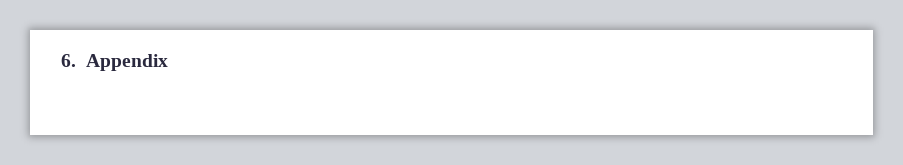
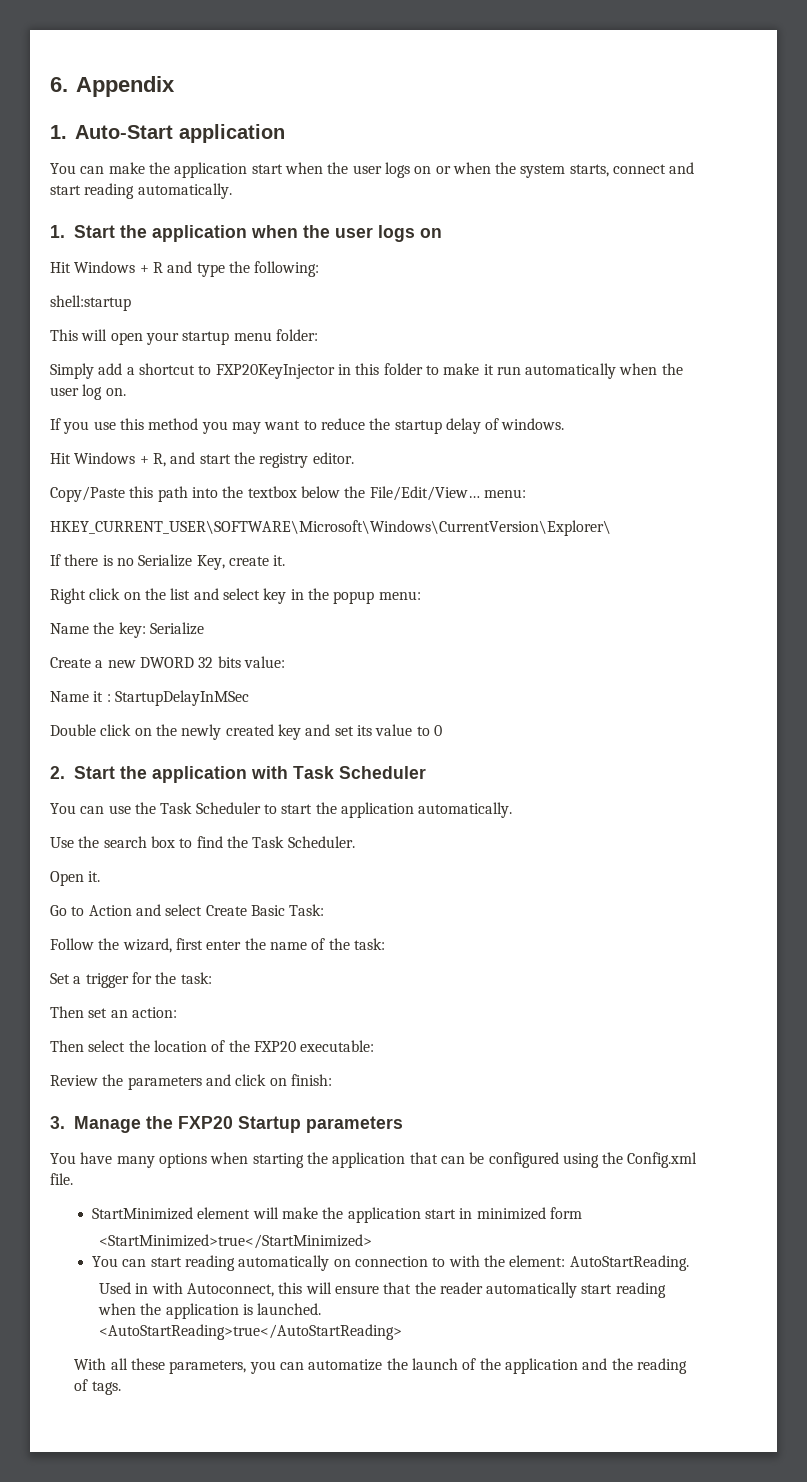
+ 1. Auto-Start application
+ You can make the application start when the user logs on or when the system starts, connect and start reading automatically.
+ 1. Start the application when the user logs on
+ Hit Windows + R and type the following:
+ shell:startup
+ This will open your startup menu folder:
+ Simply add a shortcut to FXP20KeyInjector in this folder to make it run automatically when the user log on.
+ If you use this method you may want to reduce the startup delay of windows.
+ Hit Windows + R, and start the registry editor.
+ Copy/Paste this path into the textbox below the File/Edit/View… menu:
+ HKEY_CURRENT_USER\SOFTWARE\Microsoft\Windows\CurrentVersion\Explorer\
+ If there is no Serialize Key, create it.
+ Right click on the list and select key in the popup menu:
+ Name the key: Serialize
+ Create a new DWORD 32 bits value:
+ Name it : StartupDelayInMSec
+ Double click on the newly created key and set its value to 0
+ 2. Start the application with Task Scheduler
+ You can use the Task Scheduler to start the application automatically.
+ Use the search box to find the Task Scheduler.
+ Open it.
+ Go to Action and select Create Basic Task:
+ Follow the wizard, first enter the name of the task:
+ Set a trigger for the task:
+ Then set an action:
+ Then select the location of the FXP20 executable:
+ Review the parameters and click on finish:
+ 3. Manage the FXP20 Startup parameters
+ You have many options when starting the application that can be configured using the Config.xml file.
+ StartMinimized element will make the application start in minimized form
+ <StartMinimized>true</StartMinimized>
+ You can start reading automatically on connection to with the element: AutoStartReading.
+ Used in with Autoconnect, this will ensure that the reader automatically start reading when the application is launched.
+ <AutoStartReading>true</AutoStartReading>
+ With all these parameters, you can automatize the launch of the application and the reading of tags.

